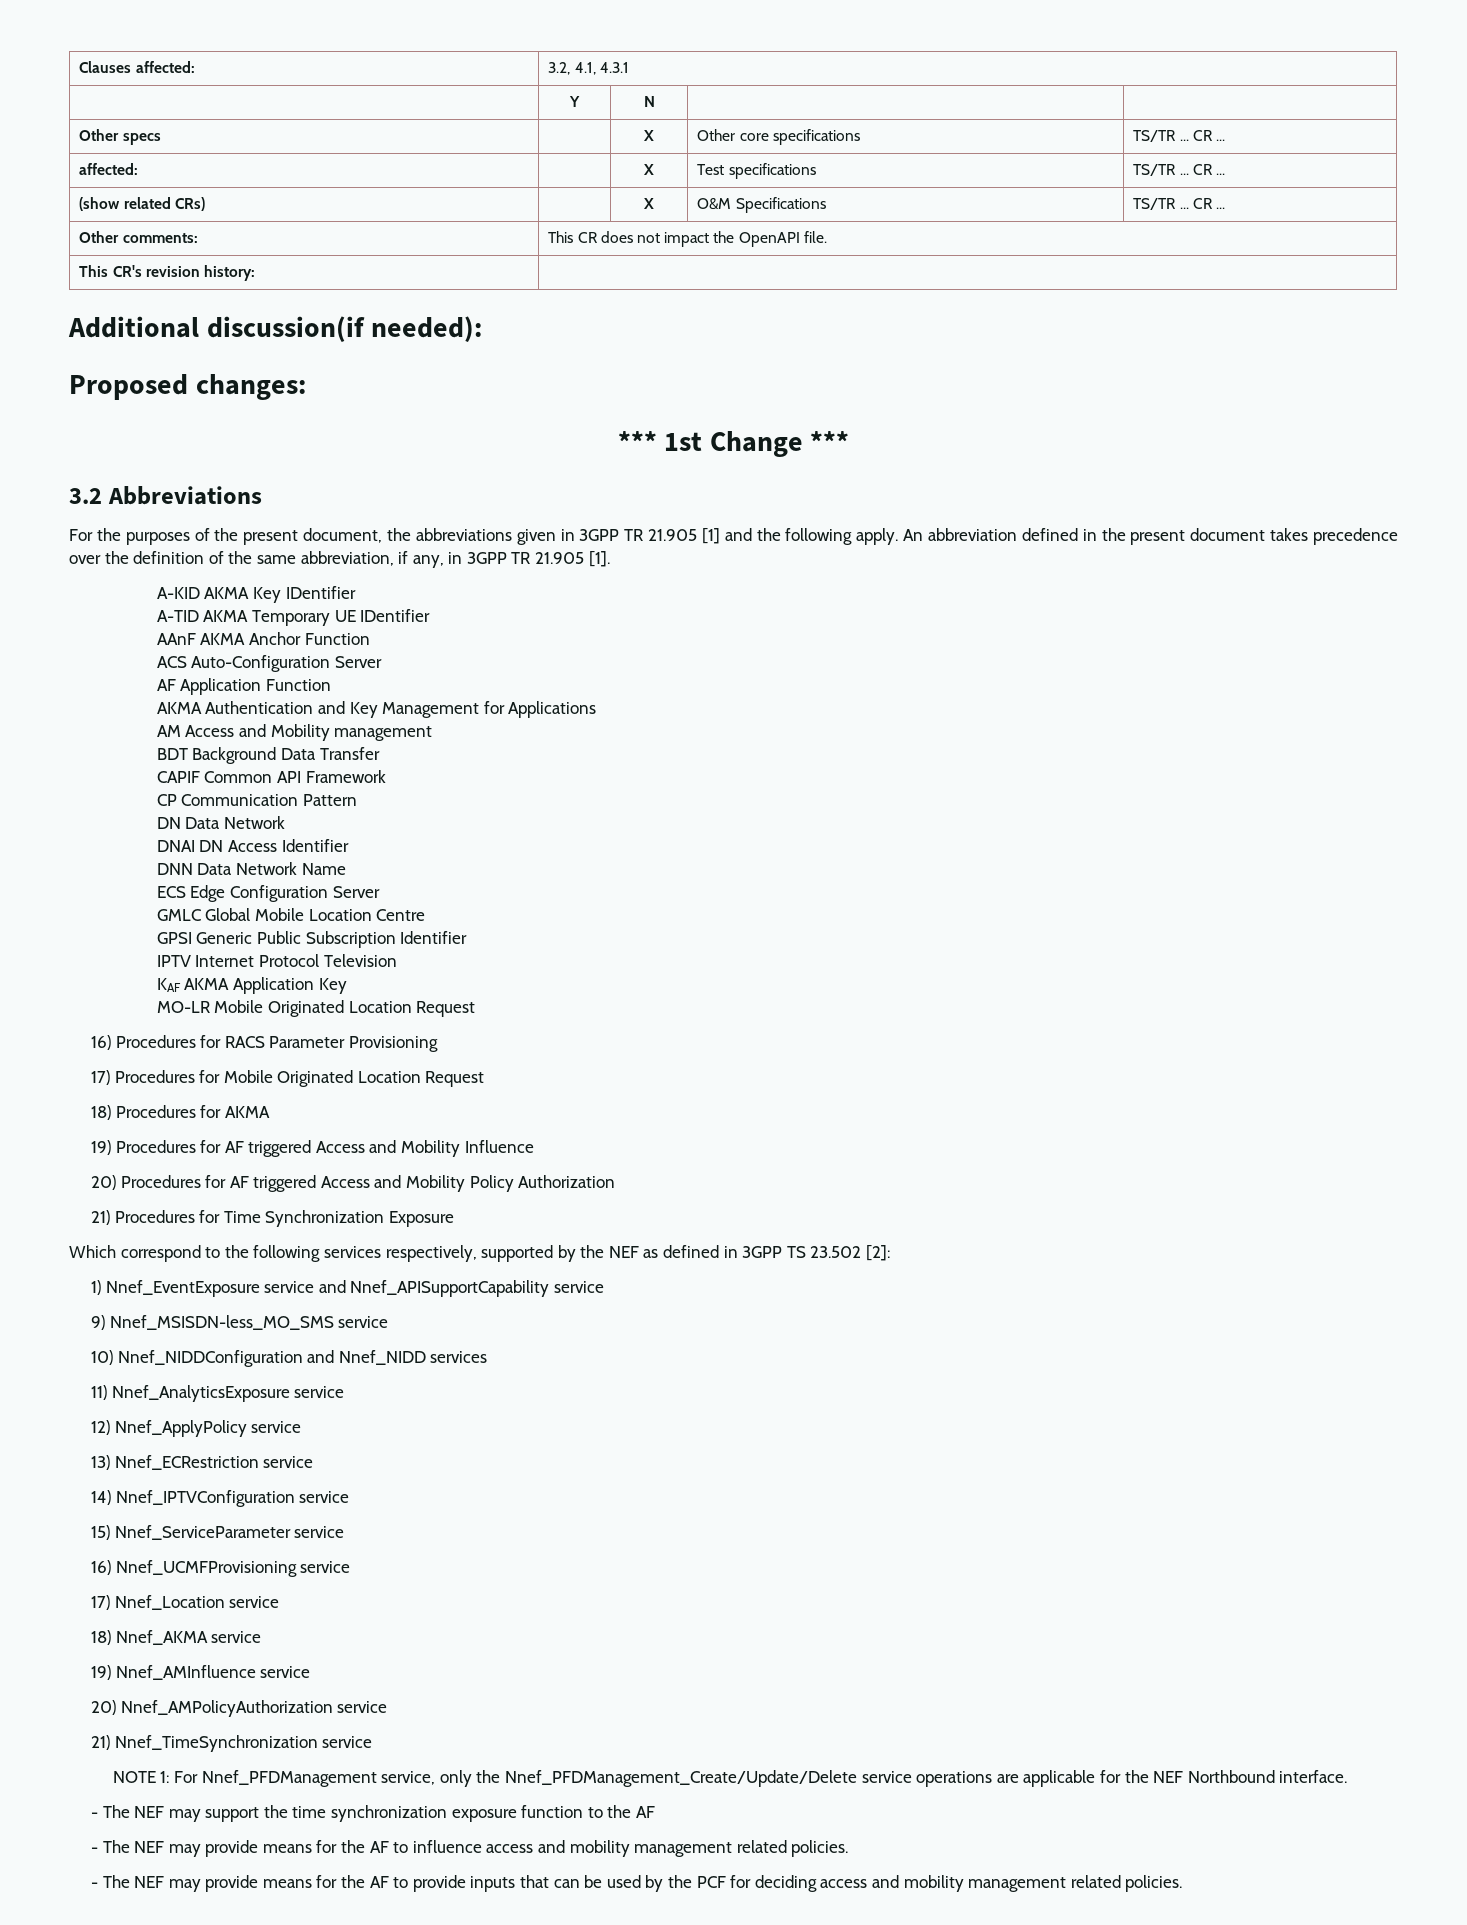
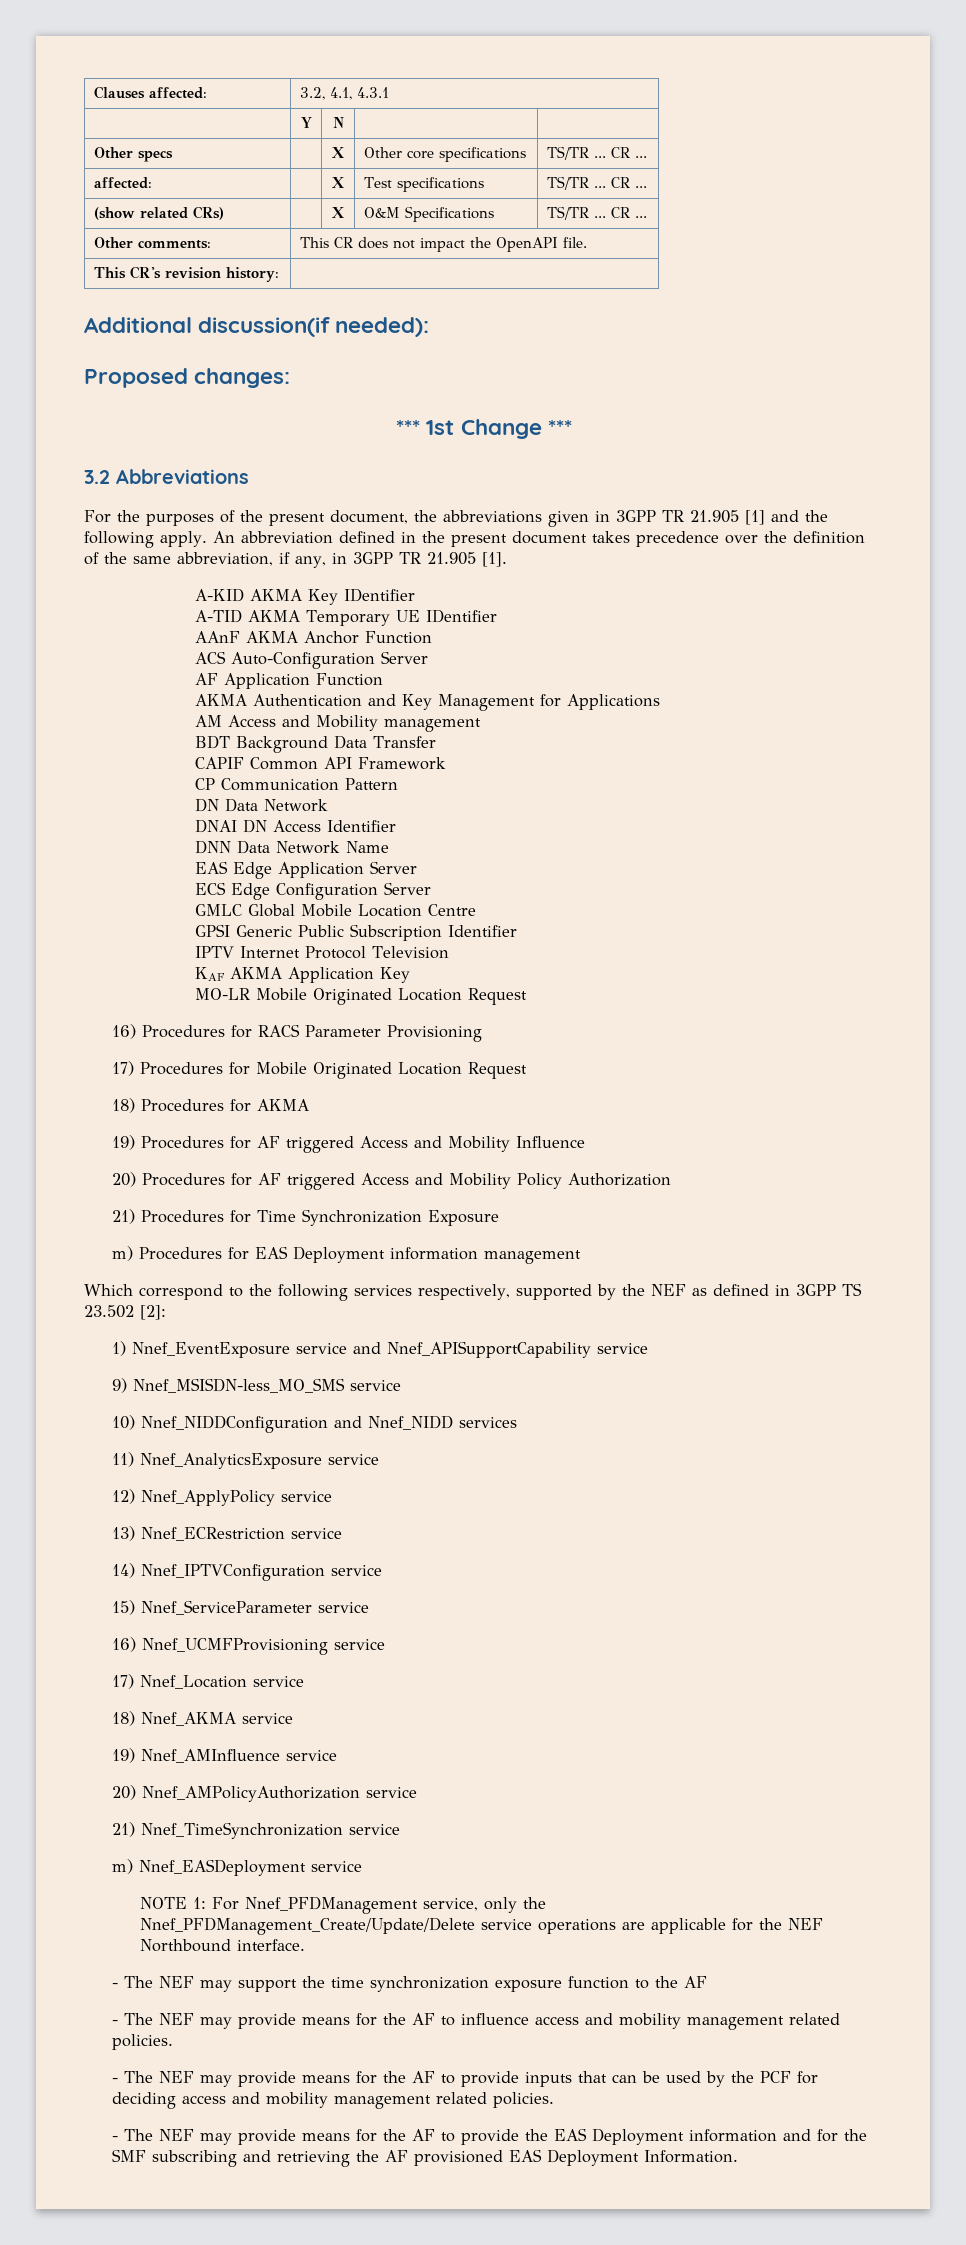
+ EAS Edge Application Server
+ m) Procedures for EAS Deployment information management
+ m) Nnef_EASDeployment service
+ - The NEF may provide means for the AF to provide the EAS Deployment information and for the SMF subscribing and retrieving the AF provisioned EAS Deployment Information.

